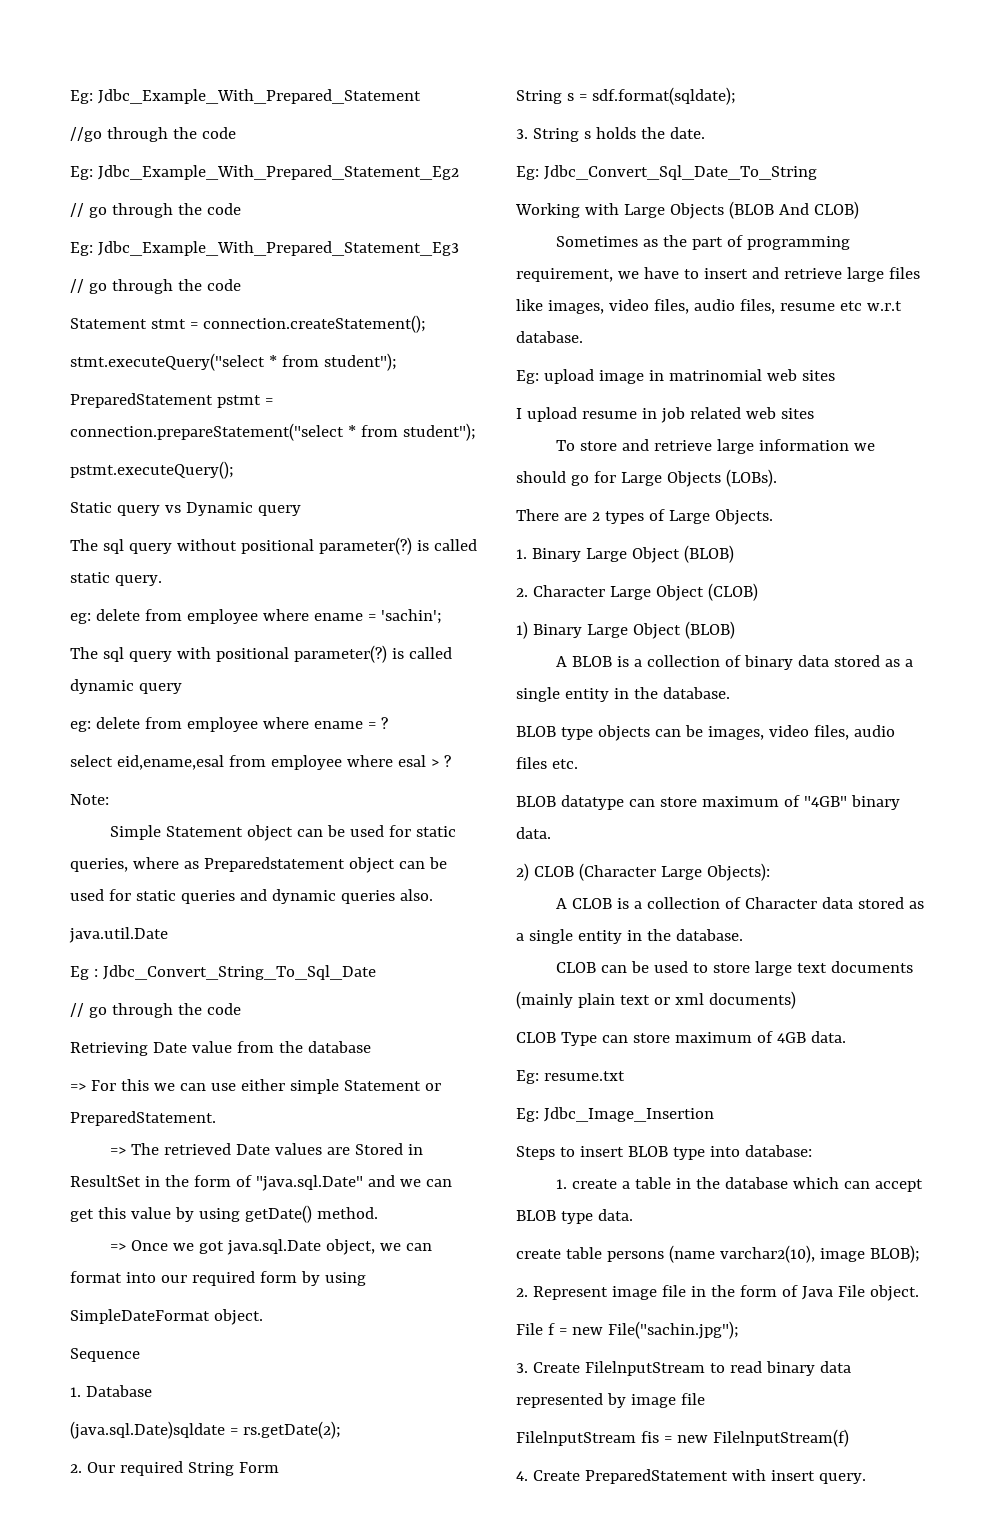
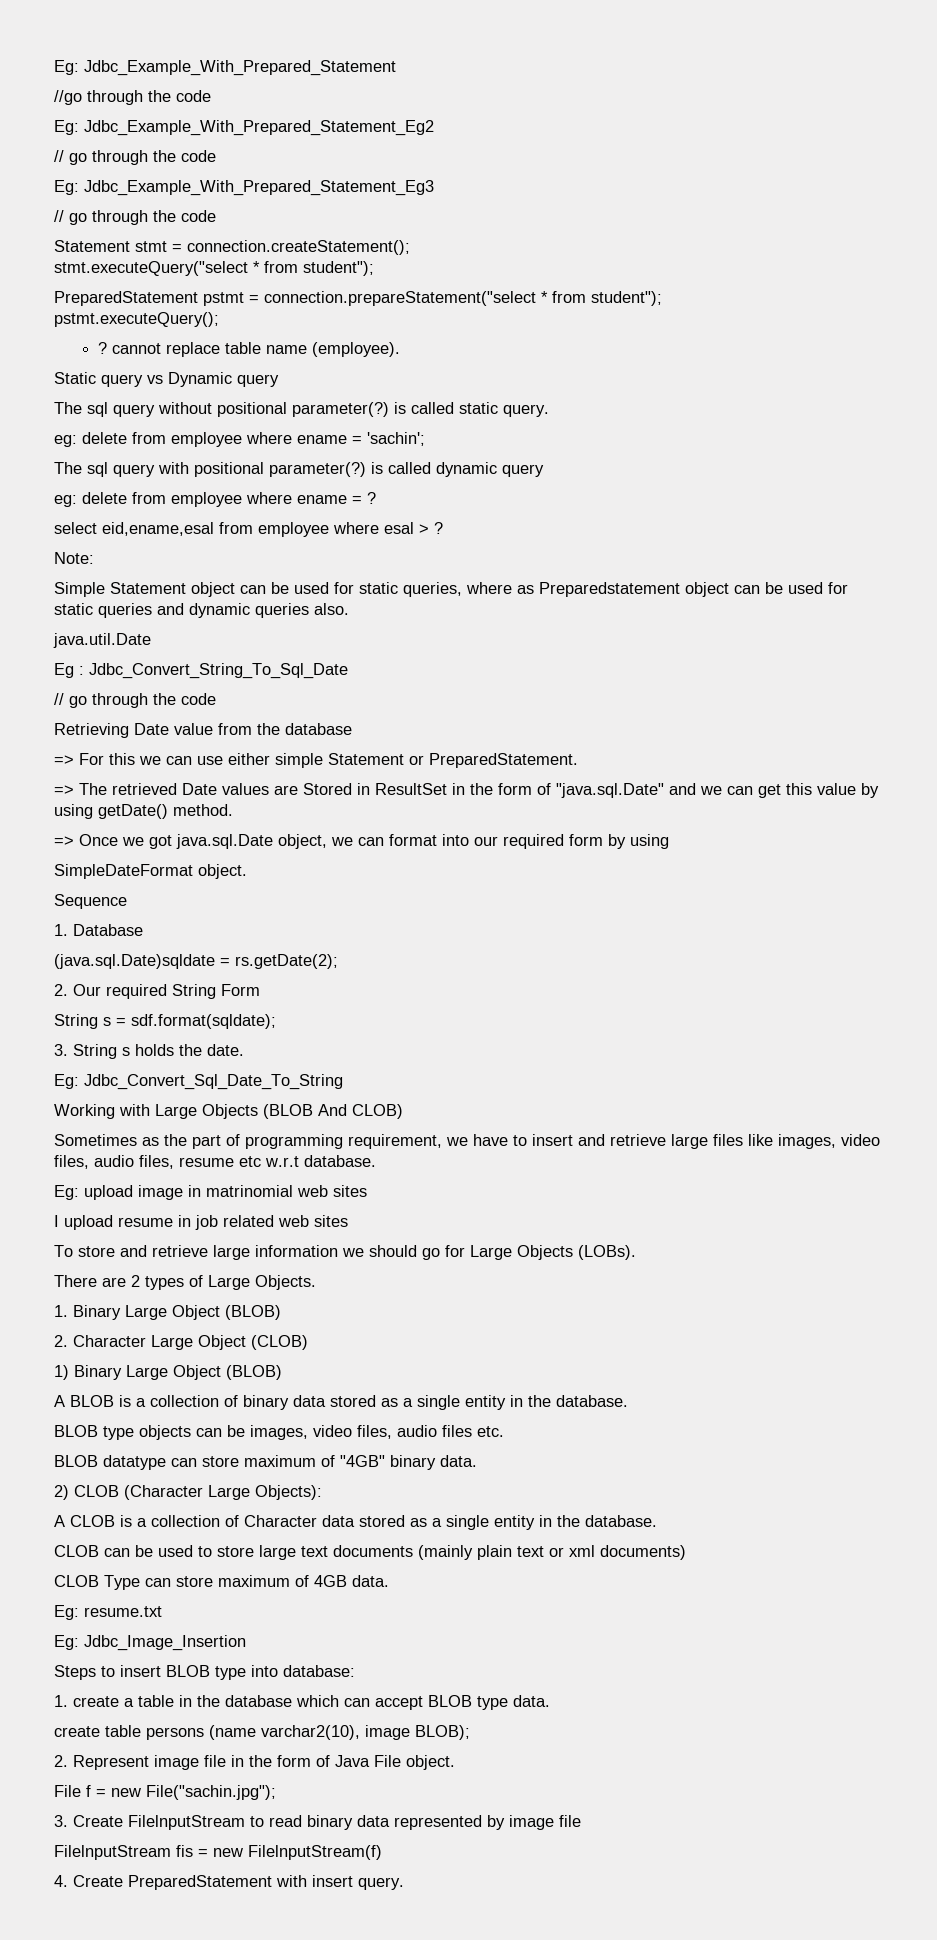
+ ? cannot replace table name (employee).

